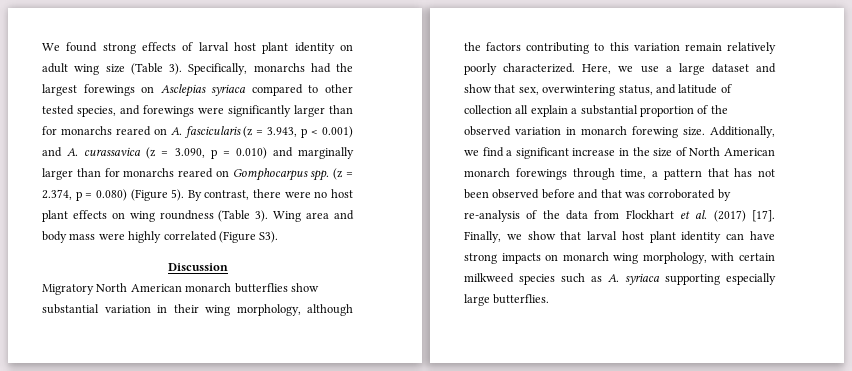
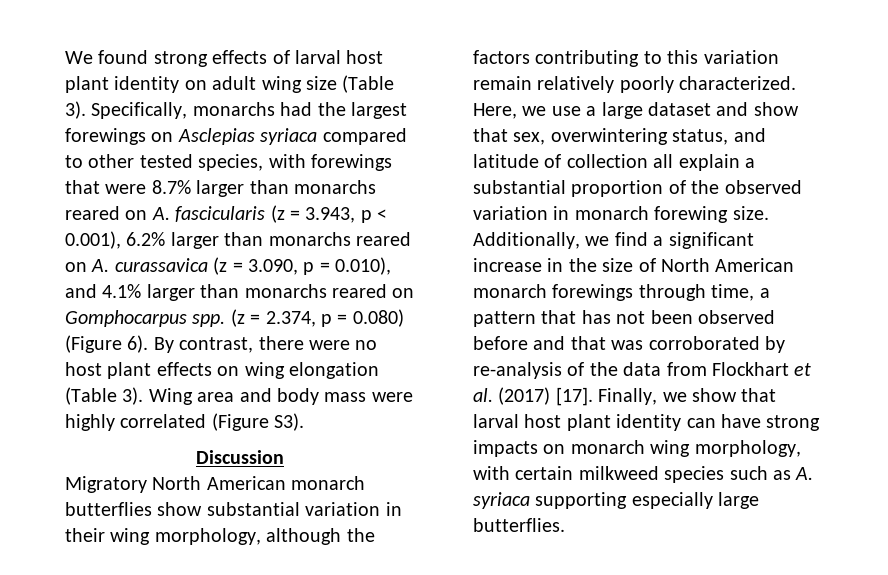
- Specifically, monarchs had the largest forewings on Asclepias syriaca compared to other tested species, and forewings were significantly larger than for monarchs reared on A. fascicularis (z = 3.943, p < 0.001) and A. curassavica (z = 3.090, p = 0.010) and marginally larger than for monarchs reared on Gomphocarpus spp.
+ Specifically, monarchs had the largest forewings on Asclepias syriaca compared to other tested species, with forewings that were 8.7% larger than monarchs reared on A. fascicularis (z = 3.943, p < 0.001), 6.2% larger than monarchs reared on A. curassavica (z = 3.090, p = 0.010), and 4.1% larger than monarchs reared on Gomphocarpus spp.
- (z = 2.374, p = 0.080) (Figure 5).
+ (z = 2.374, p = 0.080) (Figure 6).
- By contrast, there were no host plant effects on wing roundness (Table 3).
+ By contrast, there were no host plant effects on wing elongation (Table 3).

